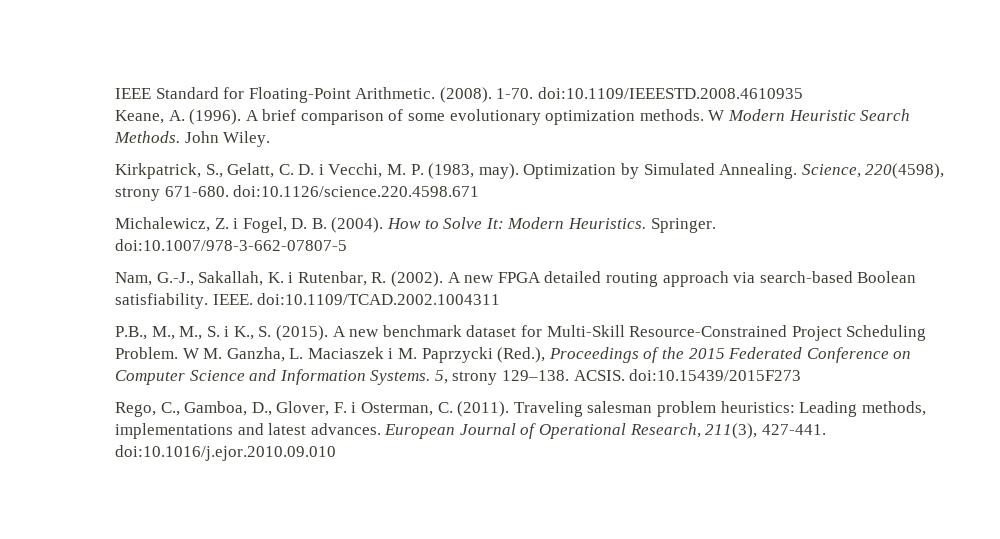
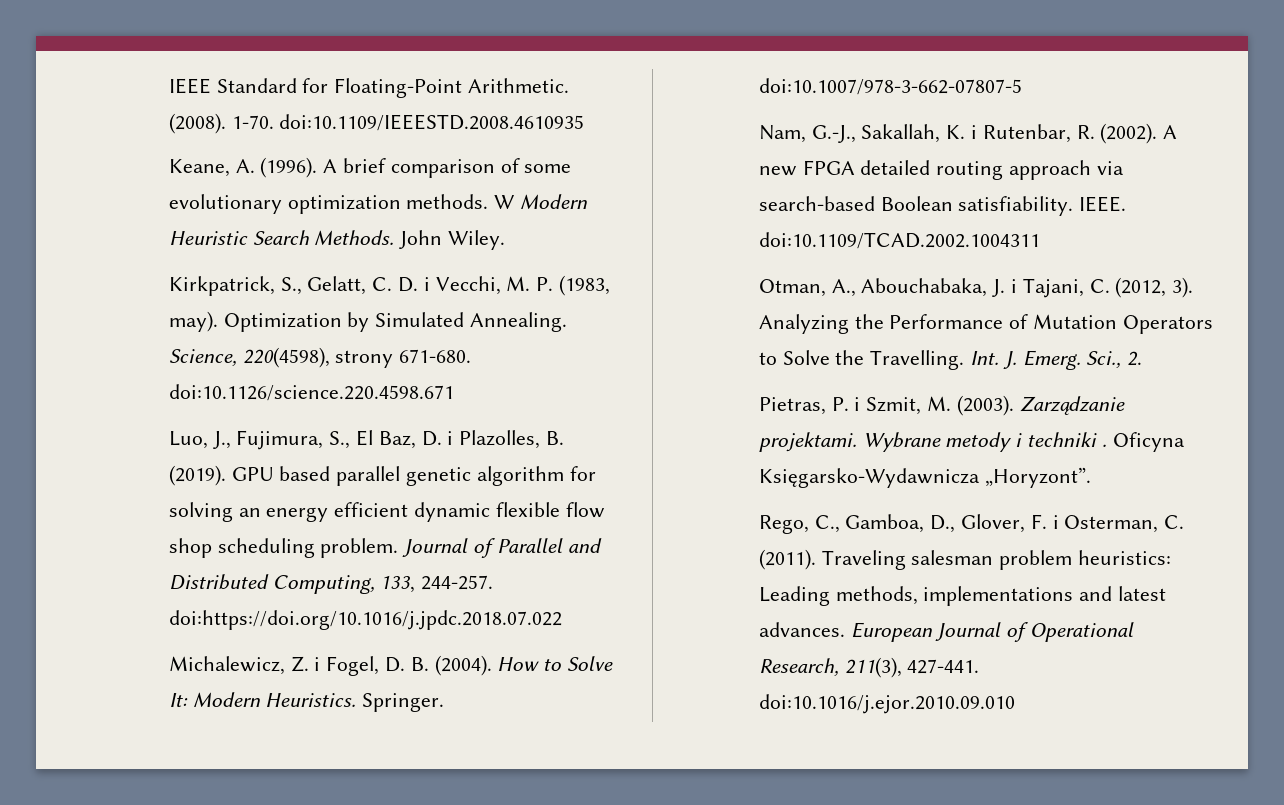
+ Luo, J., Fujimura, S., El Baz, D. i Plazolles, B. (2019). GPU based parallel genetic algorithm for solving an energy efficient dynamic flexible flow shop scheduling problem. Journal of Parallel and Distributed Computing, 133, 244-257. doi:https://doi.org/10.1016/j.jpdc.2018.07.022
- P.B., M., M., S. i K., S. (2015). A new benchmark dataset for Multi-Skill Resource-Constrained Project Scheduling Problem. W M. Ganzha, L. Maciaszek i M. Paprzycki (Red.), Proceedings of the 2015 Federated Conference on Computer Science and Information Systems. 5, strony 129–138. ACSIS. doi:10.15439/2015F273
+ Otman, A., Abouchabaka, J. i Tajani, C. (2012, 3). Analyzing the Performance of Mutation Operators to Solve the Travelling. Int. J. Emerg. Sci., 2.
+ Pietras, P. i Szmit, M. (2003). Zarządzanie projektami. Wybrane metody i techniki . Oficyna Księgarsko-Wydawnicza „Horyzont”.

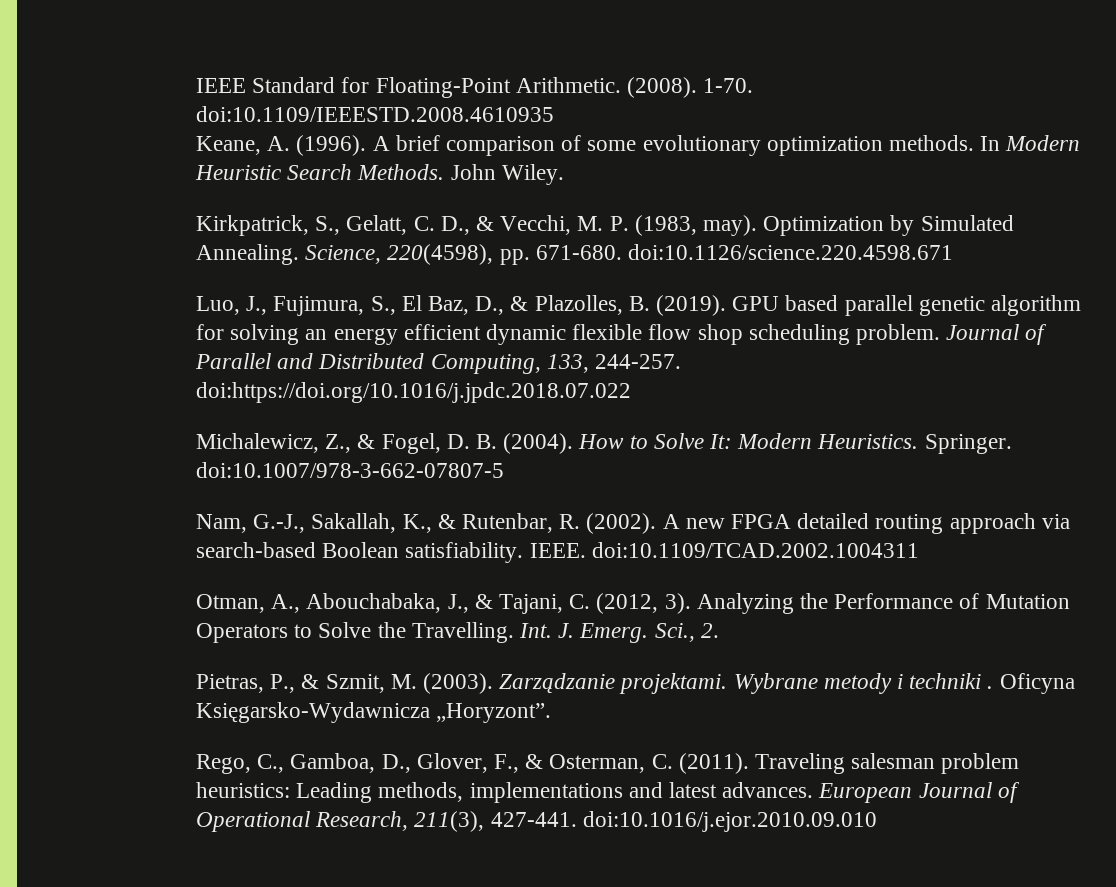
- W Modern Heuristic Search Methods.
+ In Modern Heuristic Search Methods.
- Kirkpatrick, S., Gelatt, C. D. i Vecchi, M. P. (1983, may).
+ Kirkpatrick, S., Gelatt, C. D., & Vecchi, M. P. (1983, may).
- Science, 220(4598), strony 671-680. doi:10.1126/science.220.4598.671
+ Science, 220(4598), pp. 671-680. doi:10.1126/science.220.4598.671
- Luo, J., Fujimura, S., El Baz, D. i Plazolles, B. (2019).
+ Luo, J., Fujimura, S., El Baz, D., & Plazolles, B. (2019).
- Michalewicz, Z. i Fogel, D. B. (2004).
+ Michalewicz, Z., & Fogel, D. B. (2004).
- Nam, G.-J., Sakallah, K. i Rutenbar, R. (2002).
+ Nam, G.-J., Sakallah, K., & Rutenbar, R. (2002).
- Otman, A., Abouchabaka, J. i Tajani, C. (2012, 3).
+ Otman, A., Abouchabaka, J., & Tajani, C. (2012, 3).
- Pietras, P. i Szmit, M. (2003).
+ Pietras, P., & Szmit, M. (2003).
- Rego, C., Gamboa, D., Glover, F. i Osterman, C. (2011).
+ Rego, C., Gamboa, D., Glover, F., & Osterman, C. (2011).

